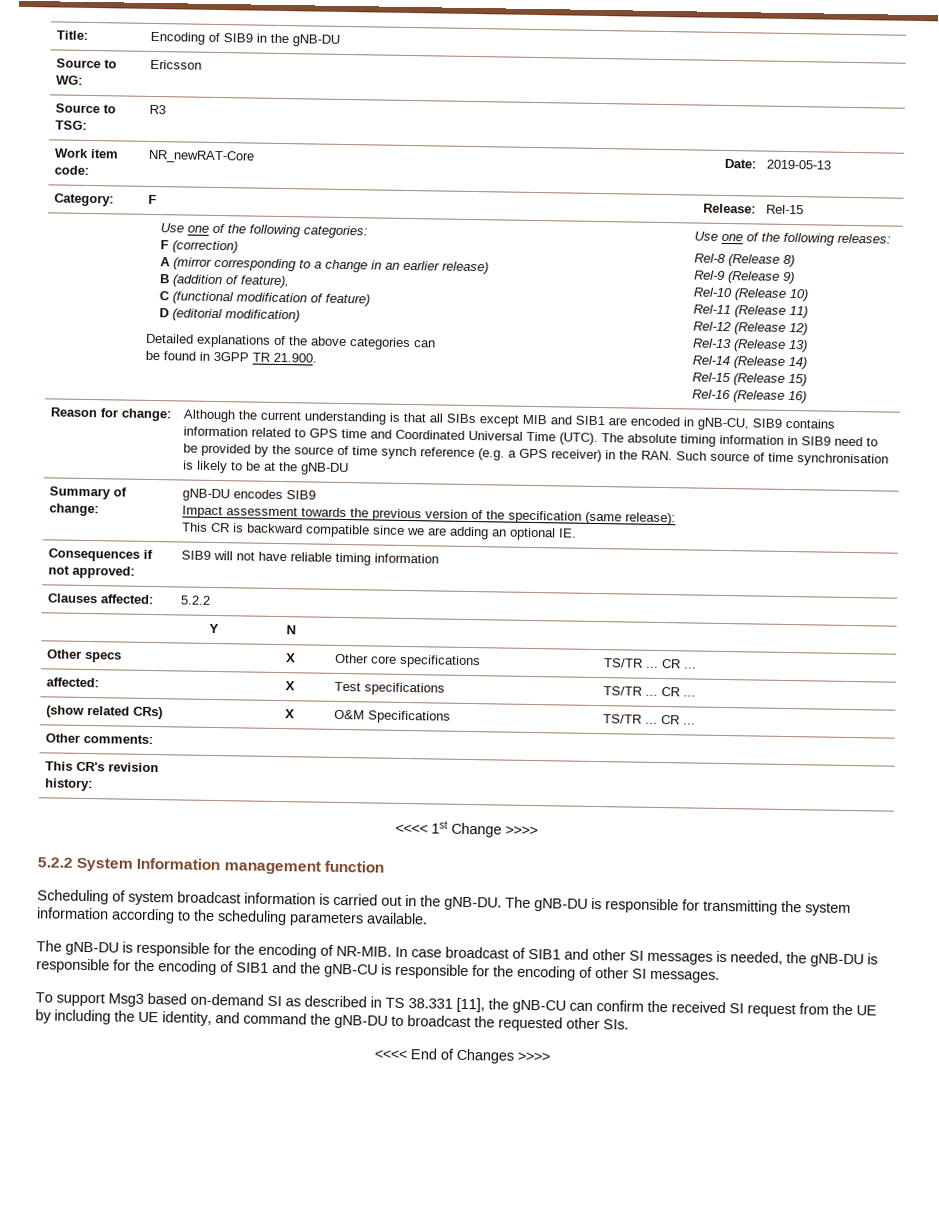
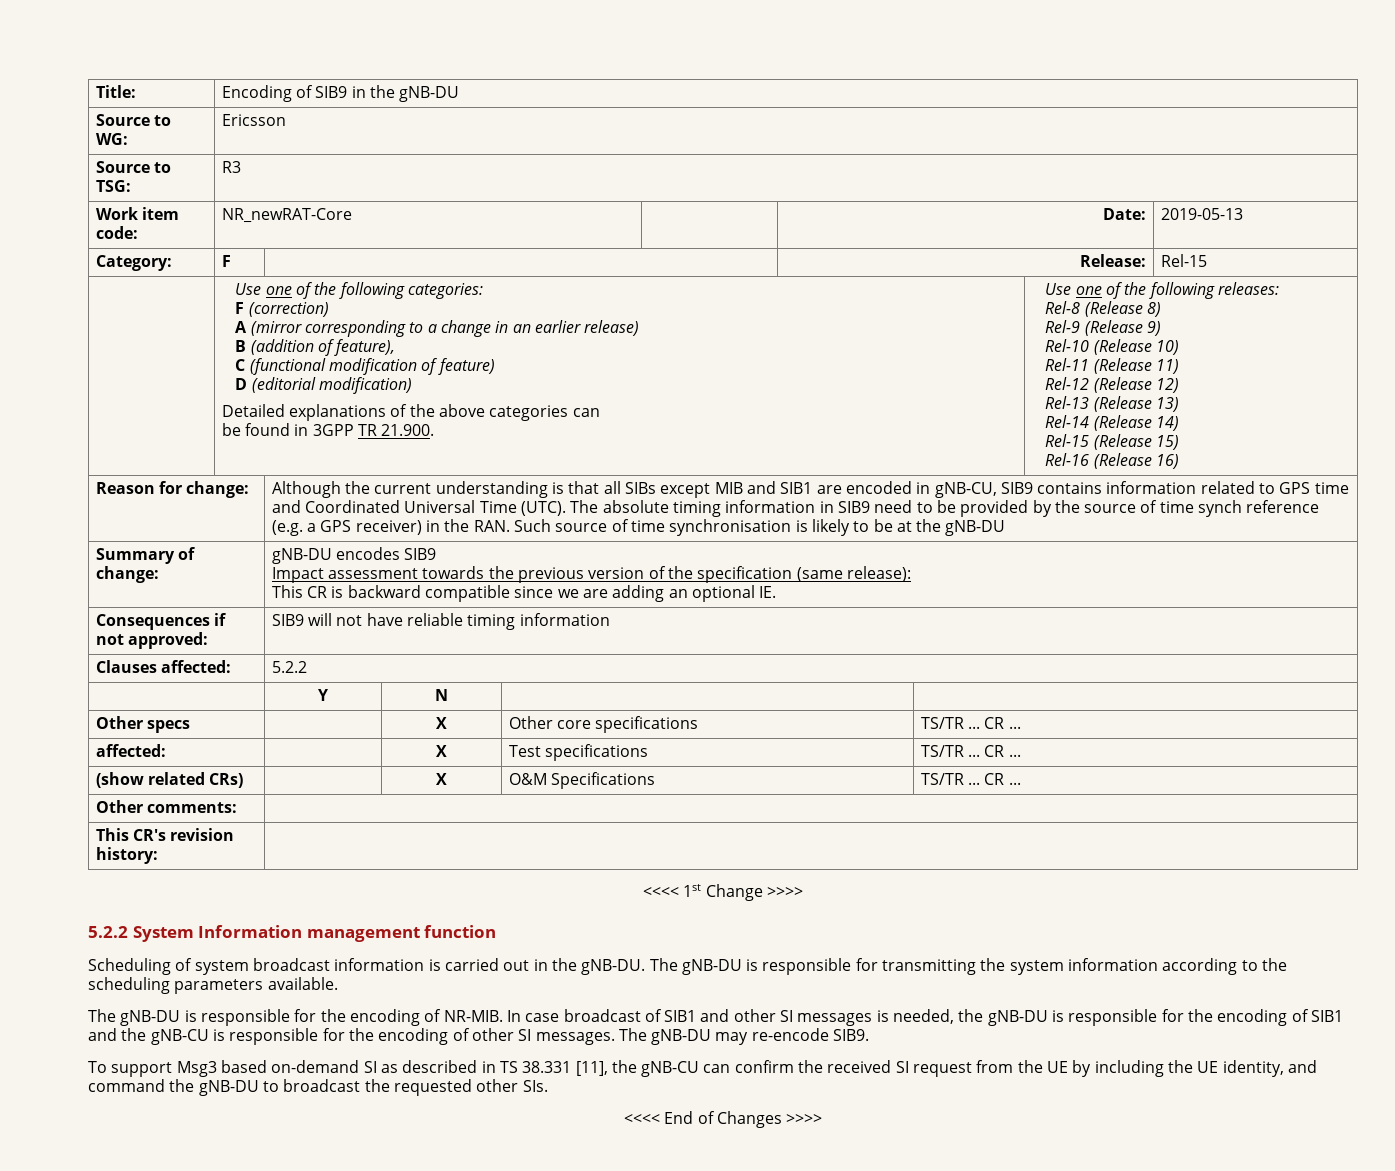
+ The gNB-DU may re-encode SIB9.

